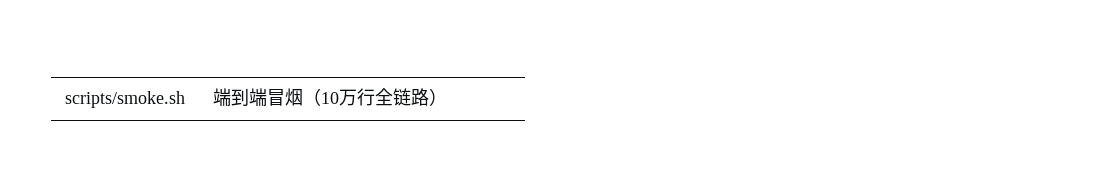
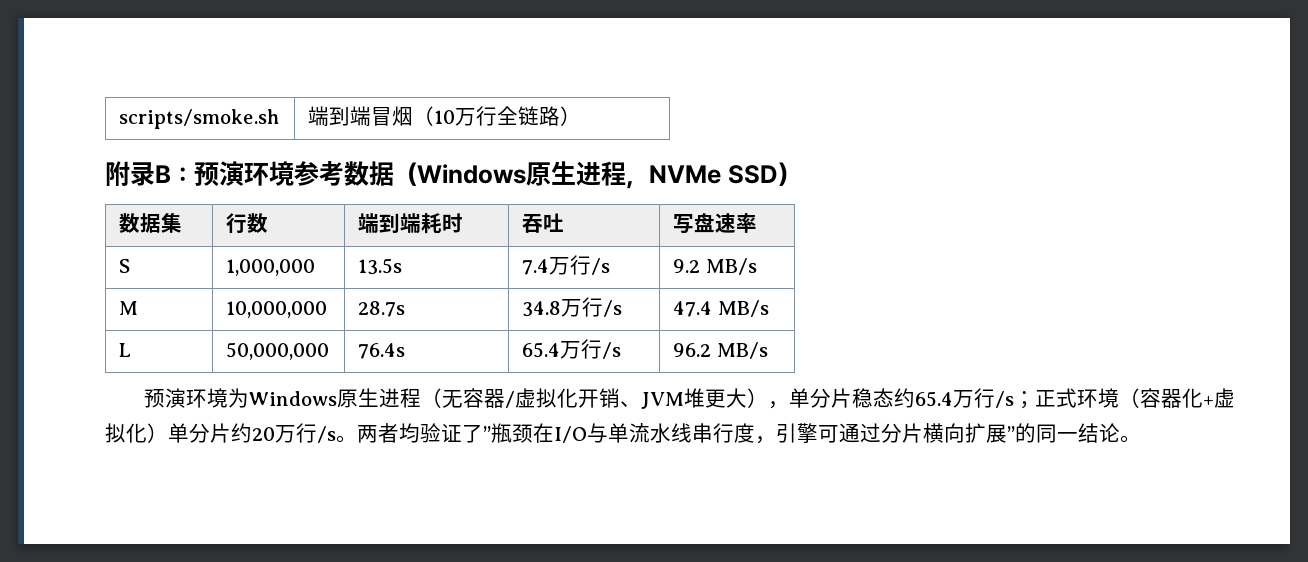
+ 附录B：预演环境参考数据（Windows原生进程，NVMe SSD）
+ 数据集 | 行数 | 端到端耗时 | 吞吐 | 写盘速率
+ S | 1,000,000 | 13.5s | 7.4万行/s | 9.2 MB/s
+ M | 10,000,000 | 28.7s | 34.8万行/s | 47.4 MB/s
+ L | 50,000,000 | 76.4s | 65.4万行/s | 96.2 MB/s
+ 预演环境为Windows原生进程（无容器/虚拟化开销、JVM堆更大），单分片稳态约65.4万行/s；正式环境（容器化+虚拟化）单分片约20万行/s。两者均验证了”瓶颈在I/O与单流水线串行度，引擎可通过分片横向扩展”的同一结论。

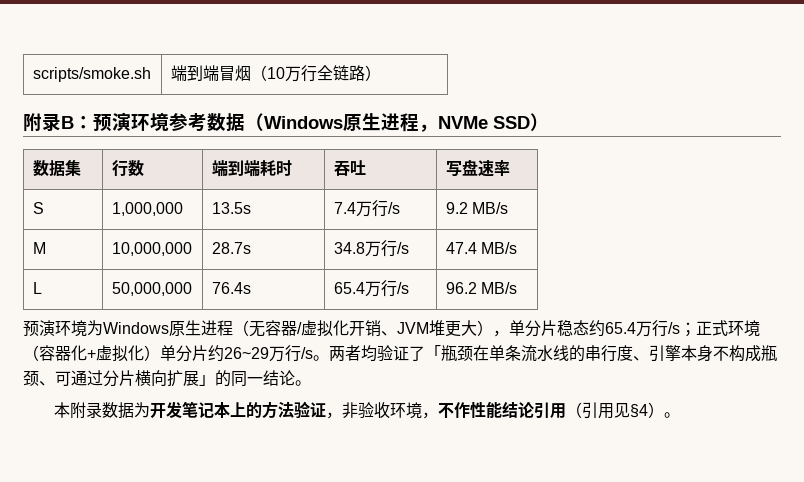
- 预演环境为Windows原生进程（无容器/虚拟化开销、JVM堆更大），单分片稳态约65.4万行/s；正式环境（容器化+虚拟化）单分片约20万行/s。
+ 预演环境为Windows原生进程（无容器/虚拟化开销、JVM堆更大），单分片稳态约65.4万行/s；正式环境（容器化+虚拟化）单分片约26~29万行/s。
- 两者均验证了”瓶颈在I/O与单流水线串行度，引擎可通过分片横向扩展”的同一结论。
+ 两者均验证了「瓶颈在单条流水线的串行度、引擎本身不构成瓶颈、可通过分片横向扩展」的同一结论。
+ 本附录数据为开发笔记本上的方法验证，非验收环境，不作性能结论引用（引用见§4）。

